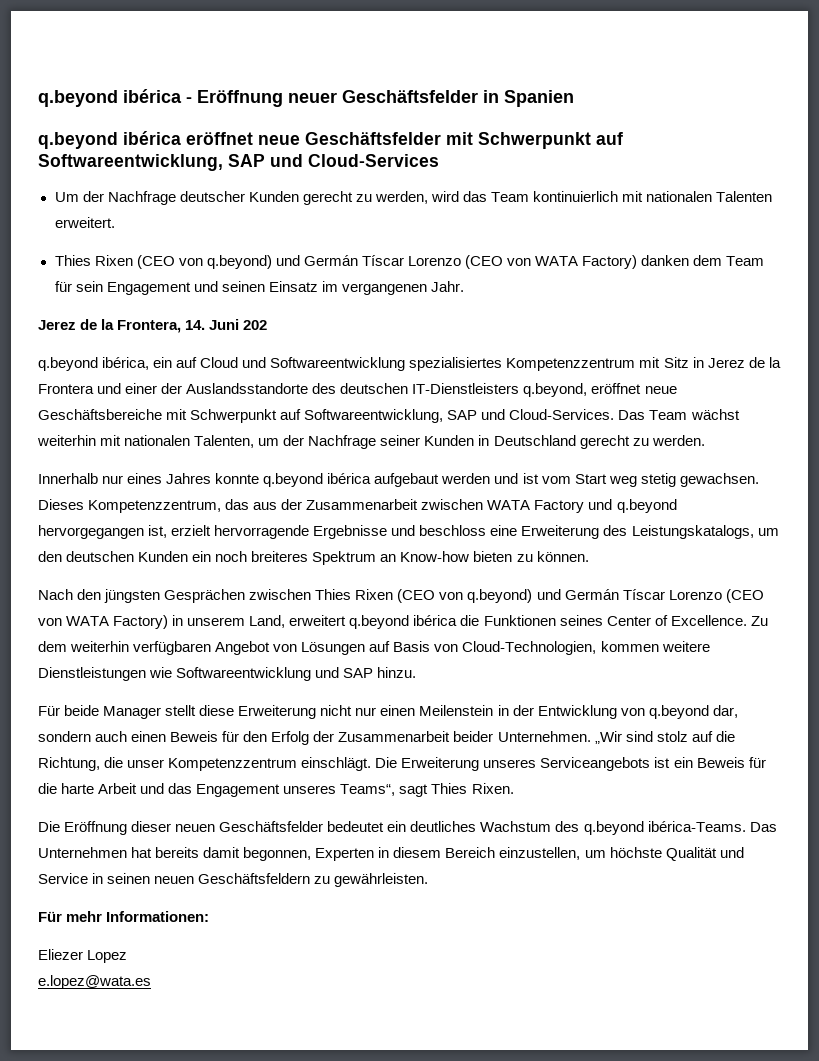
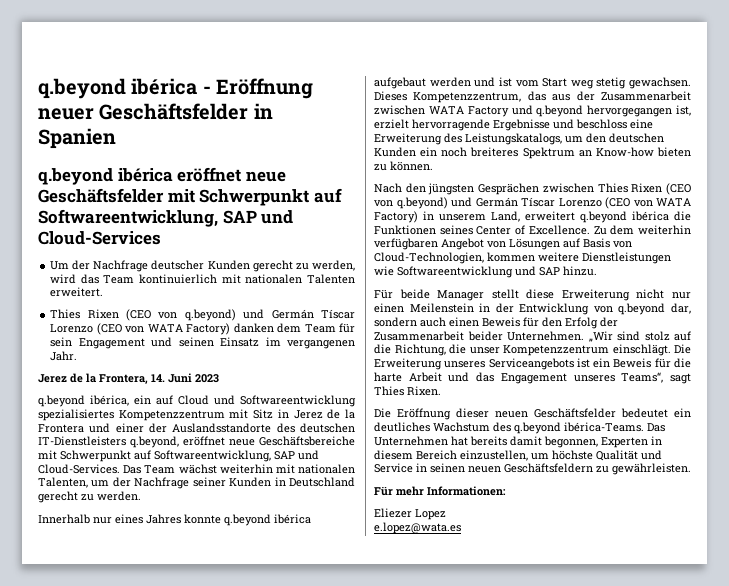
- Jerez de la Frontera, 14. Juni 202
+ Jerez de la Frontera, 14. Juni 2023

